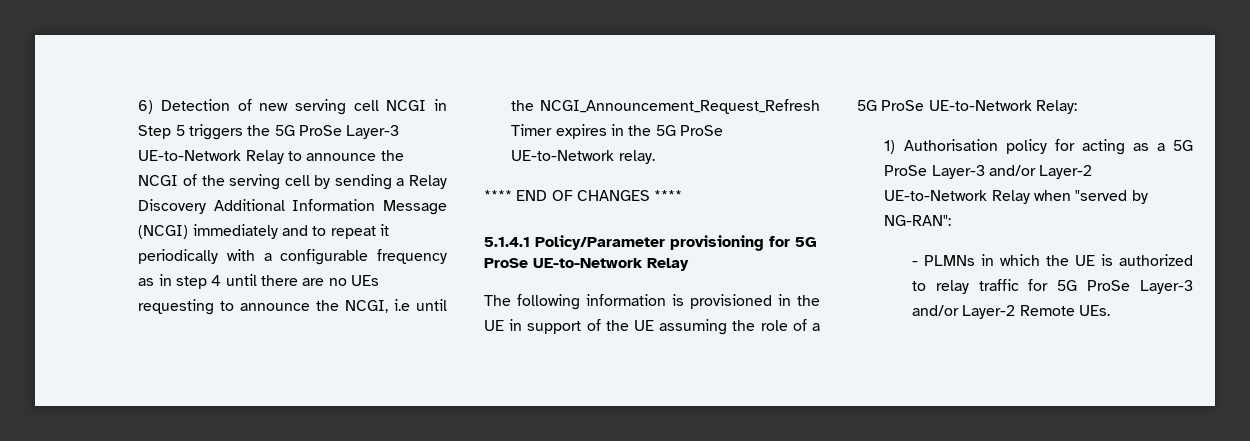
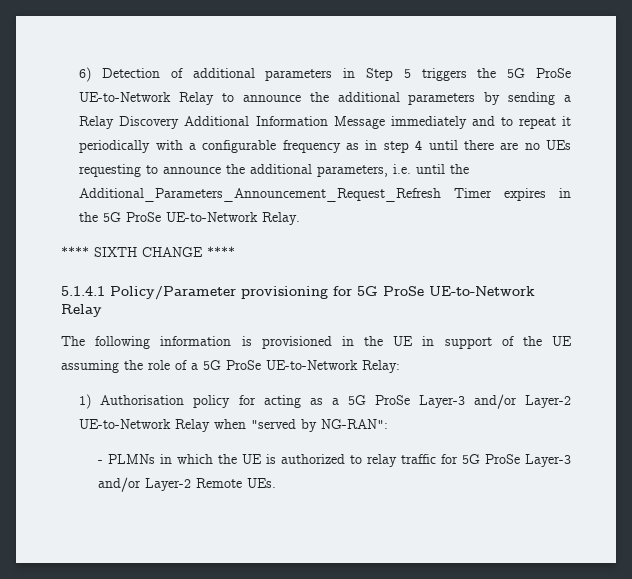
- 6) Detection of new serving cell NCGI in Step 5 triggers the 5G ProSe Layer-3 UE-to-Network Relay to announce the NCGI of the serving cell by sending a Relay Discovery Additional Information Message (NCGI) immediately and to repeat it periodically with a configurable frequency as in step 4 until there are no UEs requesting to announce the NCGI, i.e until the NCGI_Announcement_Request_Refresh Timer expires in the 5G ProSe UE-to-Network relay.
- **** END OF CHANGES ****
+ 6) Detection of additional parameters in Step 5 triggers the 5G ProSe UE-to-Network Relay to announce the additional parameters by sending a Relay Discovery Additional Information Message immediately and to repeat it periodically with a configurable frequency as in step 4 until there are no UEs requesting to announce the additional parameters, i.e. until the Additional_Parameters_Announcement_Request_Refresh Timer expires in the 5G ProSe UE-to-Network Relay.
+ **** SIXTH CHANGE ****

